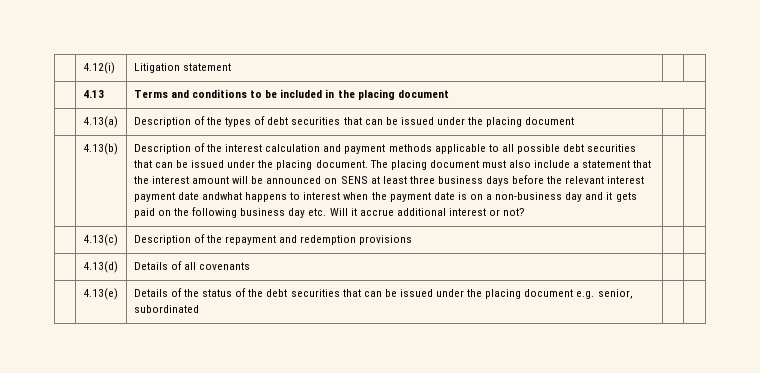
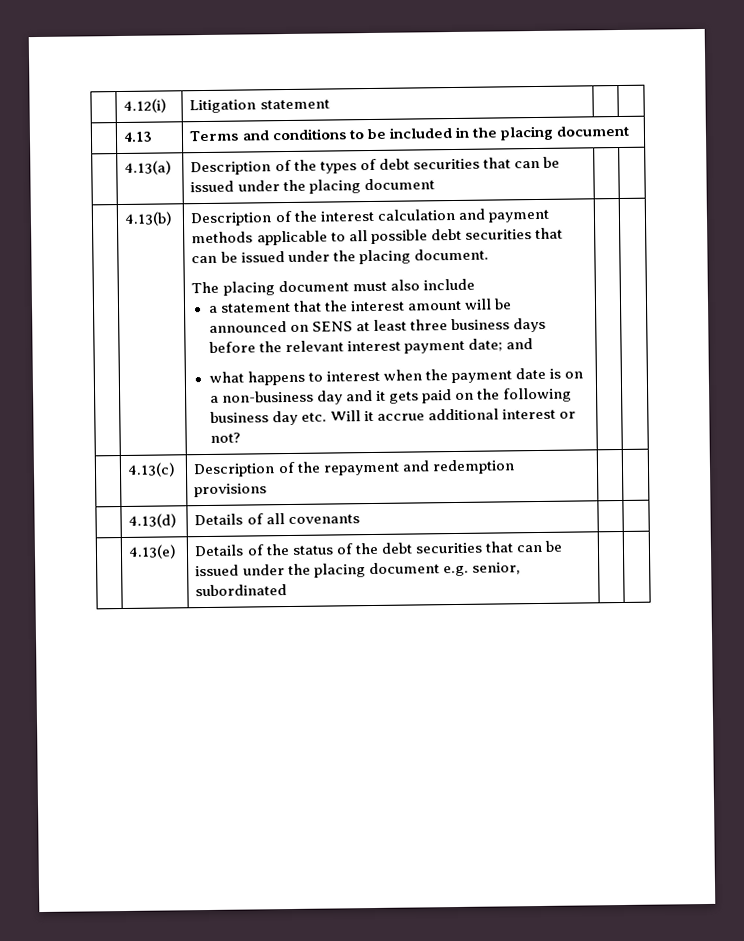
- Description of the interest calculation and payment methods applicable to all possible debt securities that can be issued under the placing document. The placing document must also include a statement that the interest amount will be announced on SENS at least three business days before the relevant interest payment date andwhat happens to interest when the payment date is on a non-business day and it gets paid on the following business day etc. Will it accrue additional interest or not?
+ Description of the interest calculation and payment methods applicable to all possible debt securities that can be issued under the placing document.
+ The placing document must also include
+ a statement that the interest amount will be announced on SENS at least three business days before the relevant interest payment date; and
+ what happens to interest when the payment date is on a non-business day and it gets paid on the following business day etc. Will it accrue additional interest or not?

